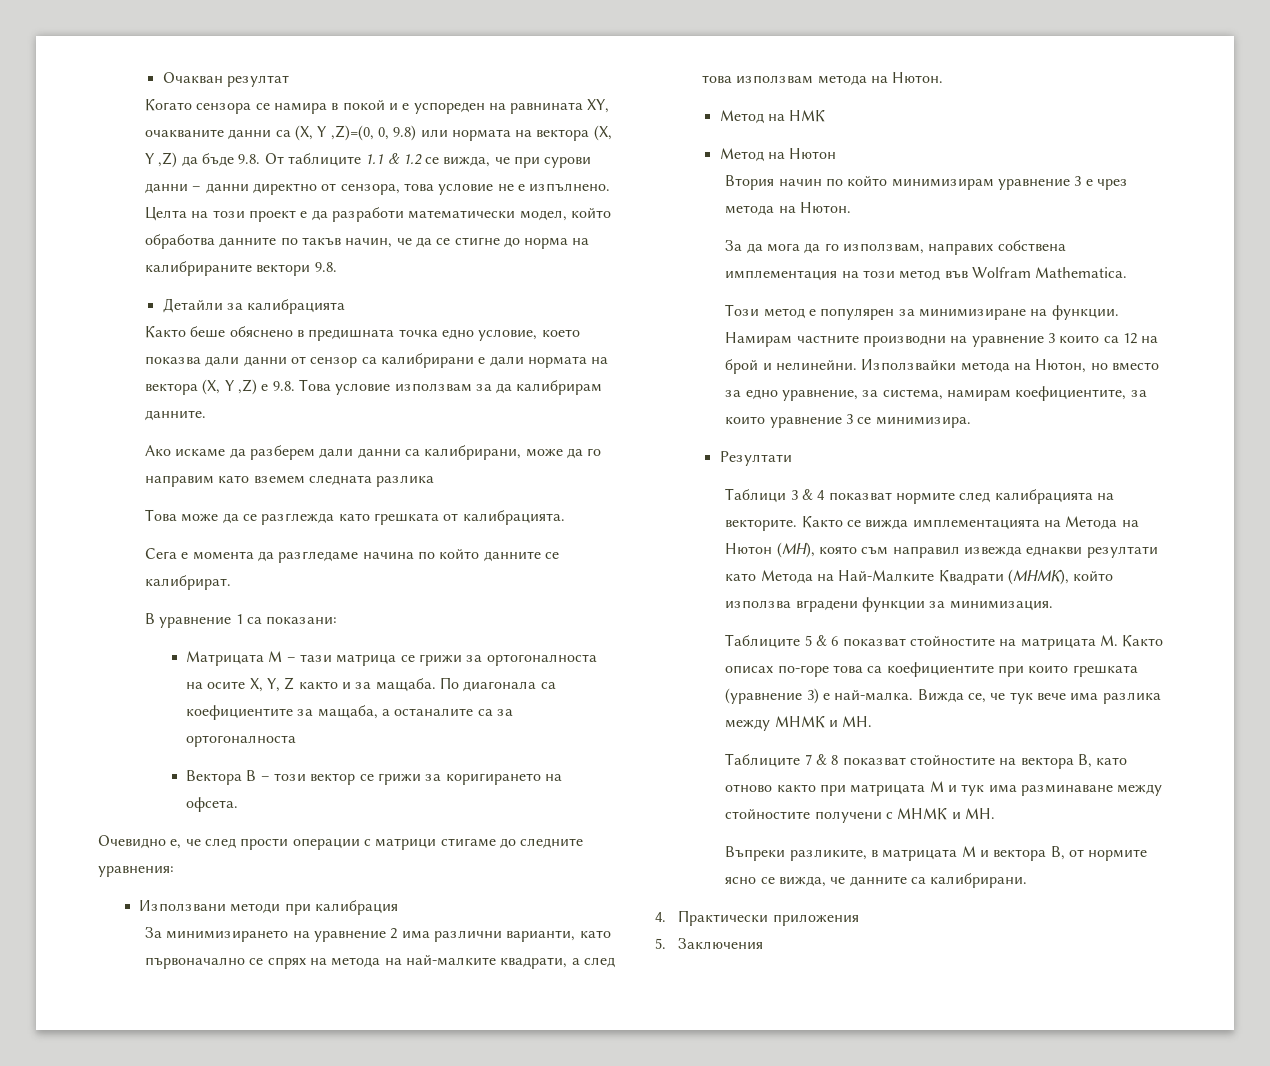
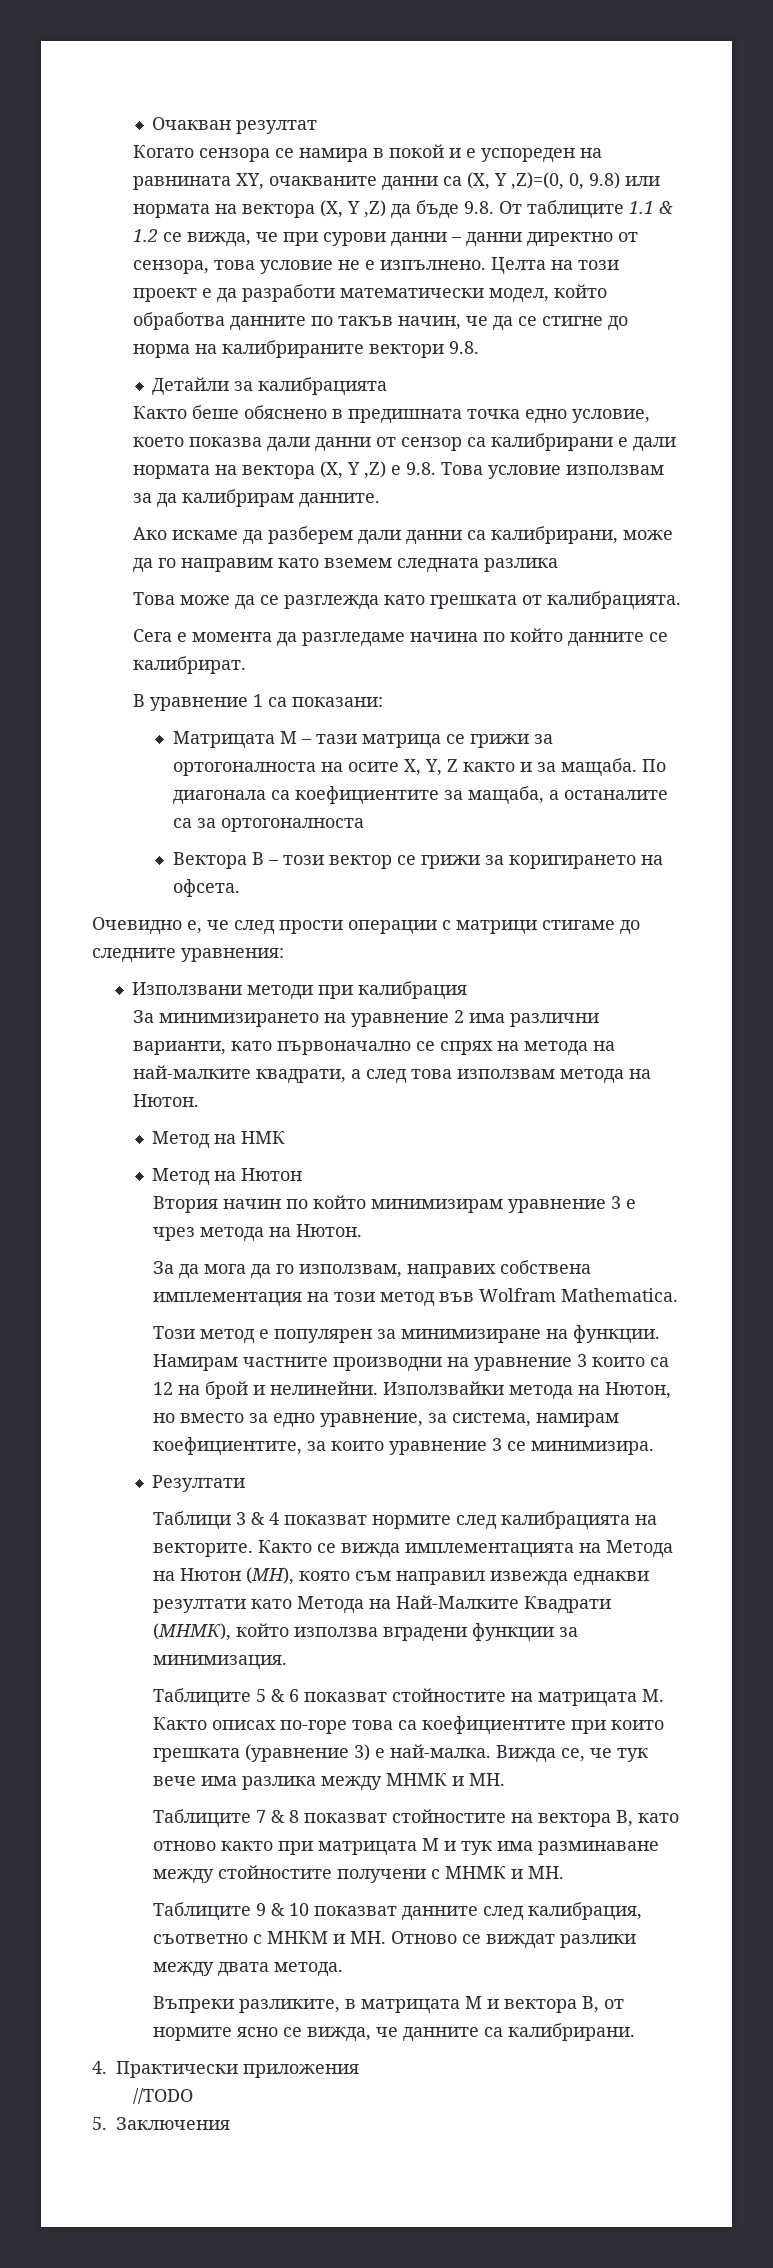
+ Таблиците 9 & 10 показват данните след калибрация, съответно с МНКМ и МН. Отново се виждат разлики между двата метода.
+ //TODO

